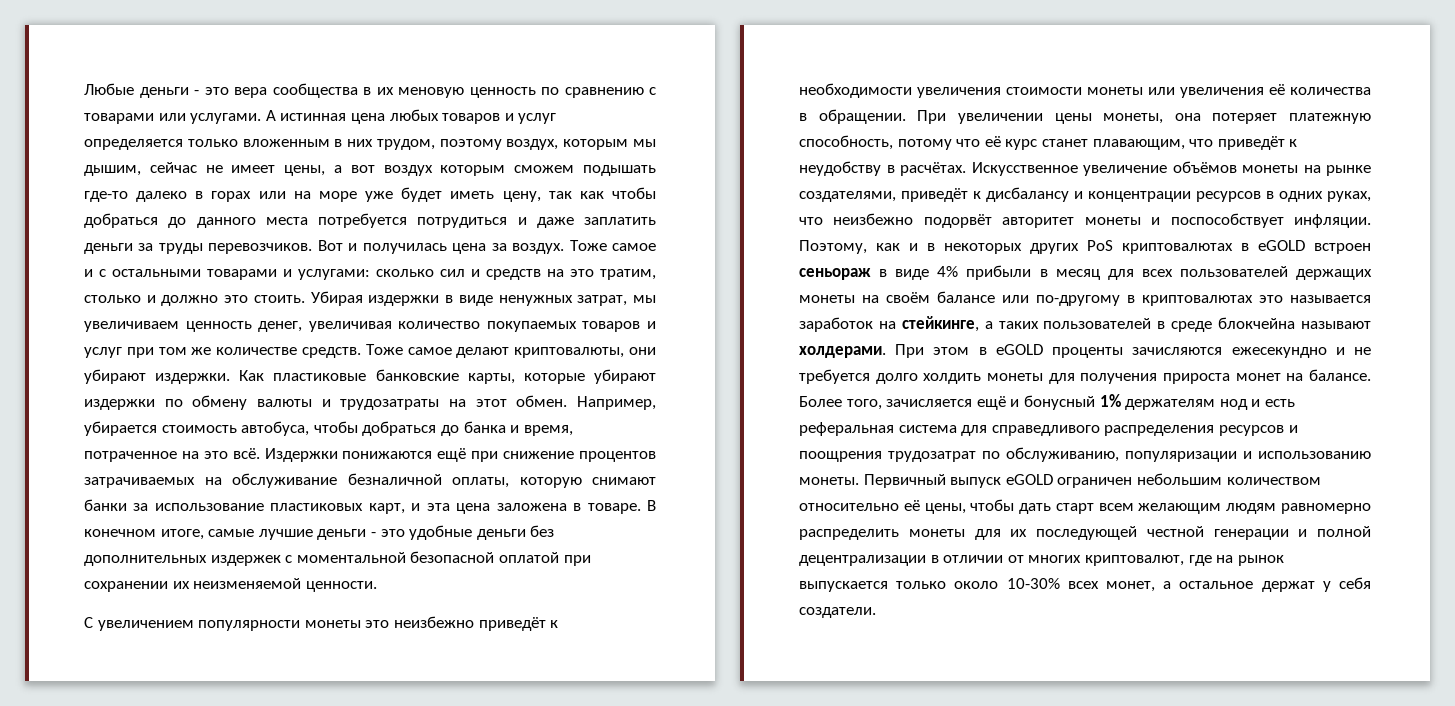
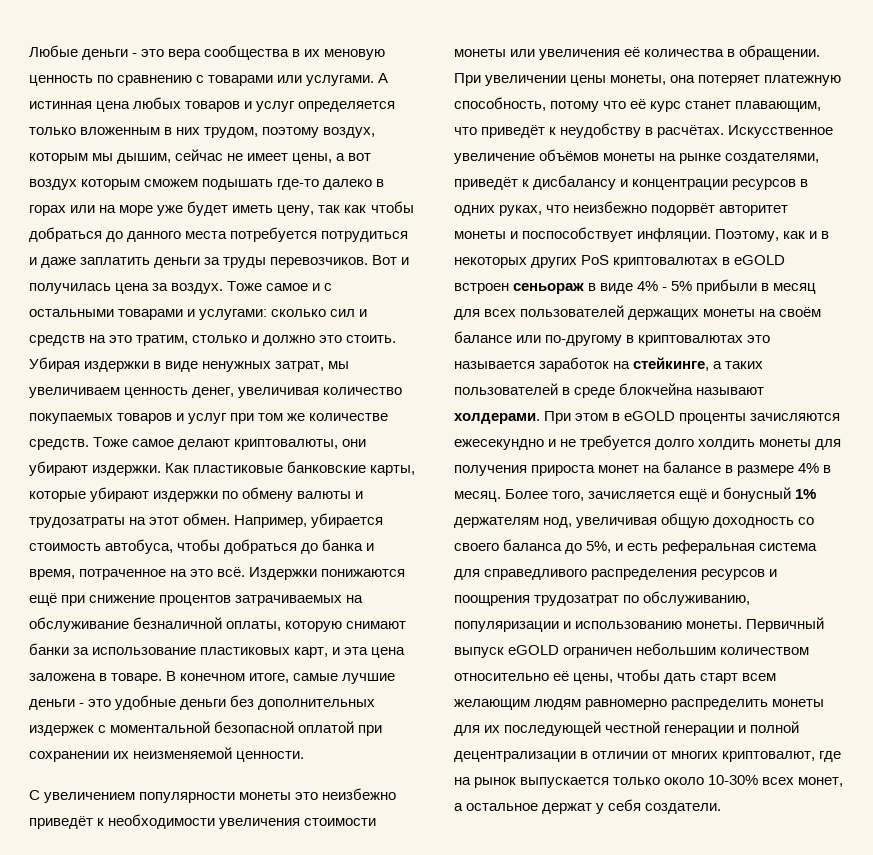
- Поэтому, как и в некоторых других PoS криптовалютах в eGOLD встроен сеньораж в виде 4% прибыли в месяц для всех пользователей держащих монеты на своём балансе или по-другому в криптовалютах это называется заработок на стейкинге, а таких пользователей в среде блокчейна называют холдерами.
+ Поэтому, как и в некоторых других PoS криптовалютах в eGOLD встроен сеньораж в виде 4% - 5% прибыли в месяц для всех пользователей держащих монеты на своём балансе или по-другому в криптовалютах это называется заработок на стейкинге, а таких пользователей в среде блокчейна называют холдерами.
- При этом в eGOLD проценты зачисляются ежесекундно и не требуется долго холдить монеты для получения прироста монет на балансе.
+ При этом в eGOLD проценты зачисляются ежесекундно и не требуется долго холдить монеты для получения прироста монет на балансе в размере 4% в месяц.
- Более того, зачисляется ещё и бонусный 1% держателям нод и есть реферальная система для справедливого распределения ресурсов и поощрения трудозатрат по обслуживанию, популяризации и использованию монеты.
+ Более того, зачисляется ещё и бонусный 1% держателям нод, увеличивая общую доходность со своего баланса до 5%, и есть реферальная система для справедливого распределения ресурсов и поощрения трудозатрат по обслуживанию, популяризации и использованию монеты.

